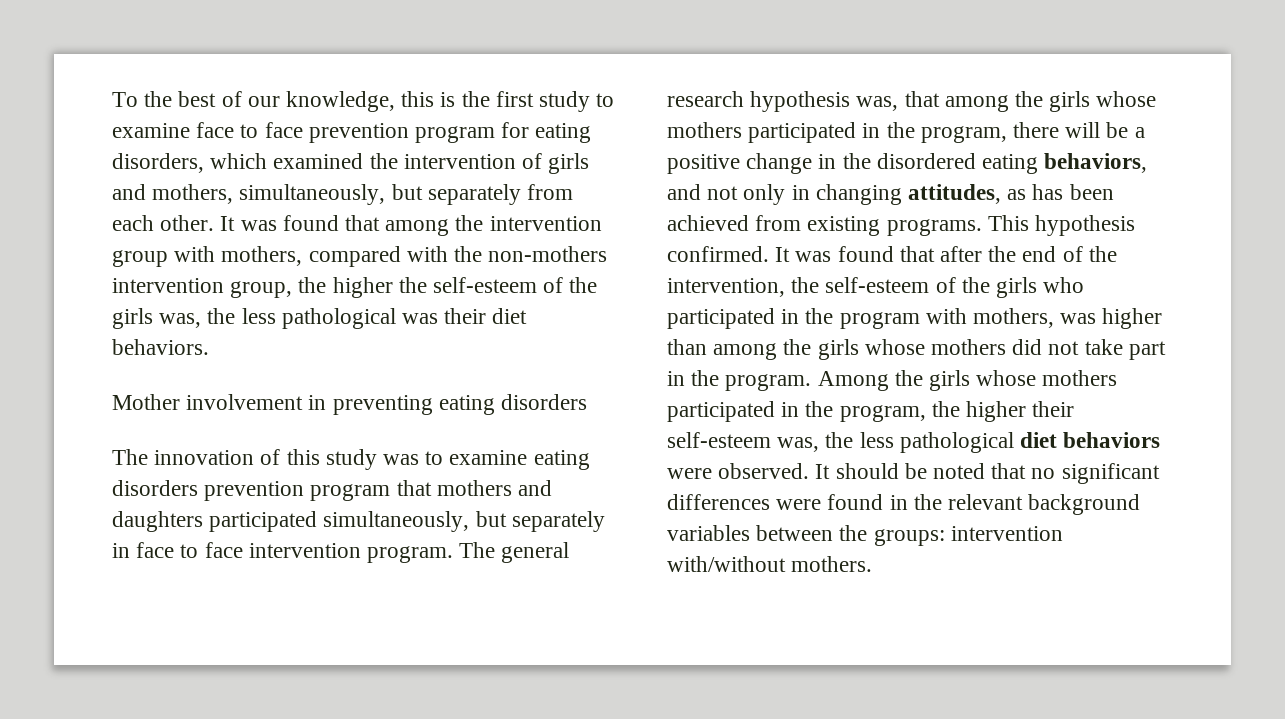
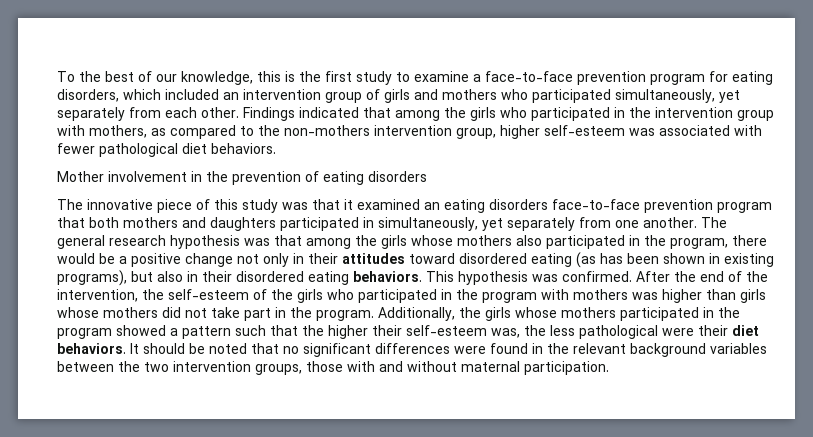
- To the best of our knowledge, this is the first study to examine face to face prevention program for eating disorders, which examined the intervention of girls and mothers, simultaneously, but separately from each other. It was found that among the intervention group with mothers, compared with the non-mothers intervention group, the higher the self-esteem of the girls was, the less pathological was their diet behaviors.
+ To the best of our knowledge, this is the first study to examine a face-to-face prevention program for eating disorders, which included an intervention group of girls and mothers who participated simultaneously, yet separately from each other. Findings indicated that among the girls who participated in the intervention group with mothers, as compared to the non-mothers intervention group, higher self-esteem was associated with fewer pathological diet behaviors.
- Mother involvement in preventing eating disorders
+ Mother involvement in the prevention of eating disorders
- The innovation of this study was to examine eating disorders prevention program that mothers and daughters participated simultaneously, but separately in face to face intervention program.
+ The innovative piece of this study was that it examined an eating disorders face-to-face prevention program that both mothers and daughters participated in simultaneously, yet separately from one another.
- The general research hypothesis was, that among the girls whose mothers participated in the program, there will be a positive change in the disordered eating behaviors, and not only in changing attitudes, as has been achieved from existing programs. This hypothesis confirmed. It was found that after the end of the intervention, the self-esteem of the girls who participated in the program with mothers, was higher than among the girls whose mothers did not take part in the program.
+ The general research hypothesis was that among the girls whose mothers also participated in the program, there would be a positive change not only in their attitudes toward disordered eating (as has been shown in existing programs), but also in their disordered eating behaviors. This hypothesis was confirmed. After the end of the intervention, the self-esteem of the girls who participated in the program with mothers was higher than girls whose mothers did not take part in the program.
- Among the girls whose mothers participated in the program, the higher their self-esteem was, the less pathological diet behaviors were observed.
+ Additionally, the girls whose mothers participated in the program showed a pattern such that the higher their self-esteem was, the less pathological were their diet behaviors.
- It should be noted that no significant differences were found in the relevant background variables between the groups: intervention with/without mothers.
+ It should be noted that no significant differences were found in the relevant background variables between the two intervention groups, those with and without maternal participation.

